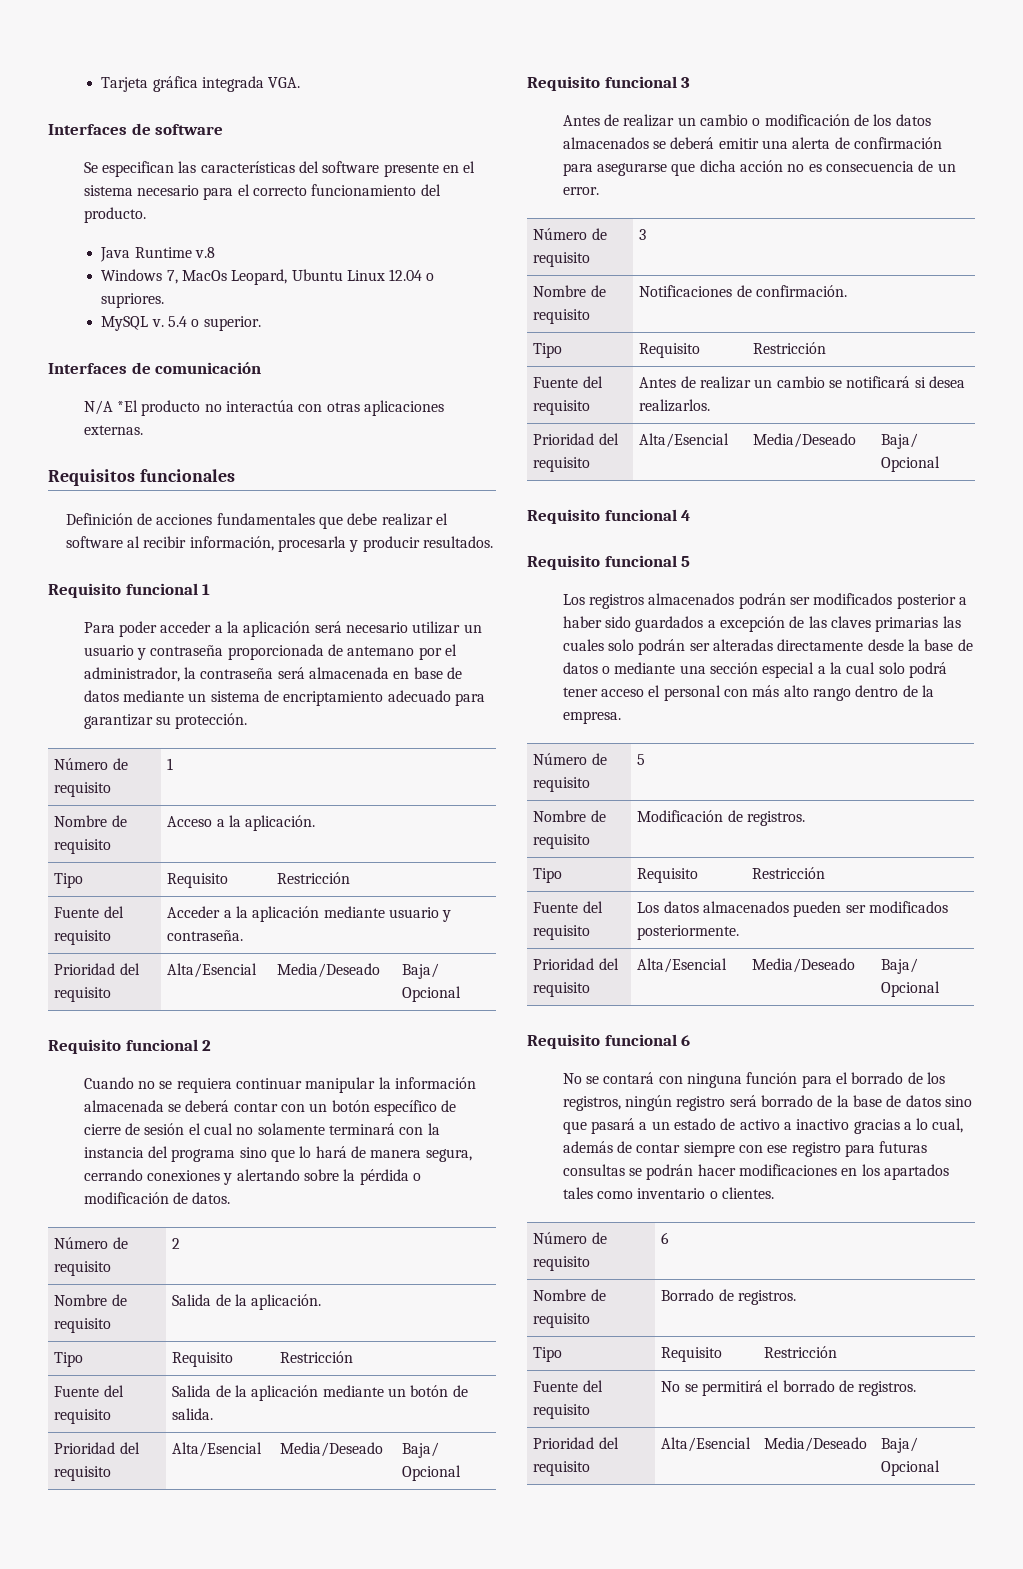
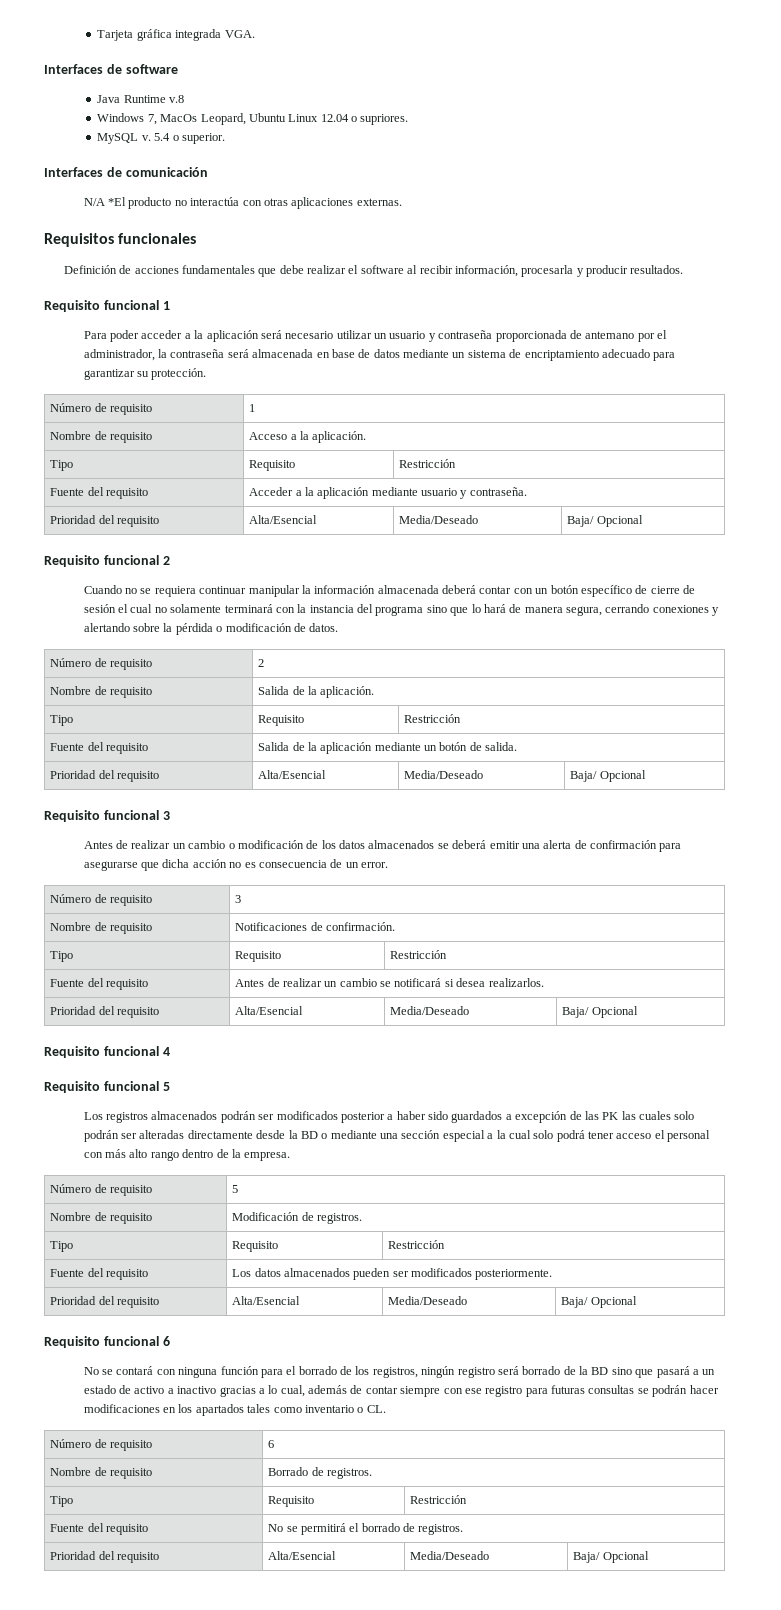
- Se especifican las características del software presente en el sistema necesario para el correcto funcionamiento del producto.
- Cuando no se requiera continuar manipular la información almacenada se deberá contar con un botón específico de cierre de sesión el cual no solamente terminará con la instancia del programa sino que lo hará de manera segura, cerrando conexiones y alertando sobre la pérdida o modificación de datos.
+ Cuando no se requiera continuar manipular la información almacenada deberá contar con un botón específico de cierre de sesión el cual no solamente terminará con la instancia del programa sino que lo hará de manera segura, cerrando conexiones y alertando sobre la pérdida o modificación de datos.
- Los registros almacenados podrán ser modificados posterior a haber sido guardados a excepción de las claves primarias las cuales solo podrán ser alteradas directamente desde la base de datos o mediante una sección especial a la cual solo podrá tener acceso el personal con más alto rango dentro de la empresa.
+ Los registros almacenados podrán ser modificados posterior a haber sido guardados a excepción de las PK las cuales solo podrán ser alteradas directamente desde la BD o mediante una sección especial a la cual solo podrá tener acceso el personal con más alto rango dentro de la empresa.
- No se contará con ninguna función para el borrado de los registros, ningún registro será borrado de la base de datos sino que pasará a un estado de activo a inactivo gracias a lo cual, además de contar siempre con ese registro para futuras consultas se podrán hacer modificaciones en los apartados tales como inventario o clientes.
+ No se contará con ninguna función para el borrado de los registros, ningún registro será borrado de la BD sino que pasará a un estado de activo a inactivo gracias a lo cual, además de contar siempre con ese registro para futuras consultas se podrán hacer modificaciones en los apartados tales como inventario o CL.

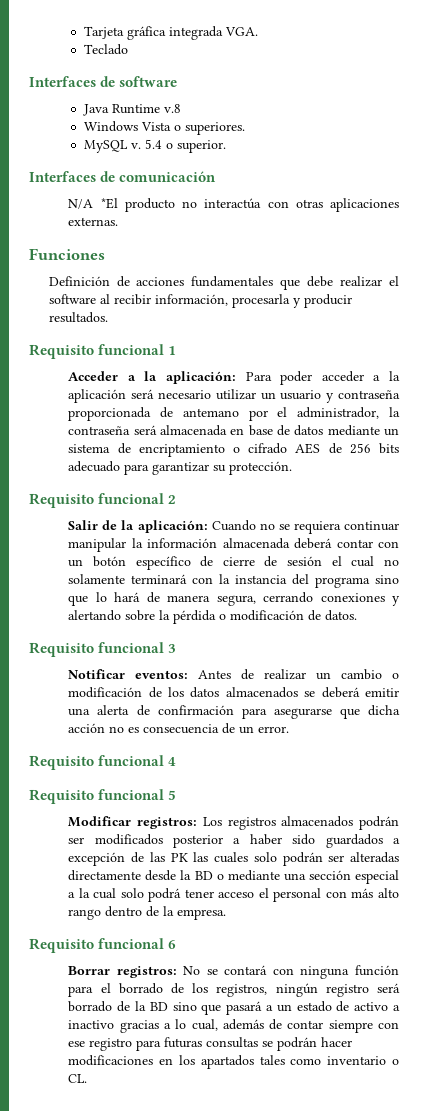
+ Teclado
- Windows 7, MacOs Leopard, Ubuntu Linux 12.04 o supriores.
+ Windows Vista o superiores.
- Requisitos funcionales
+ Funciones
- Para poder acceder a la aplicación será necesario utilizar un usuario y contraseña proporcionada de antemano por el administrador, la contraseña será almacenada en base de datos mediante un sistema de encriptamiento adecuado para garantizar su protección.
+ Acceder a la aplicación: Para poder acceder a la aplicación será necesario utilizar un usuario y contraseña proporcionada de antemano por el administrador, la contraseña será almacenada en base de datos mediante un sistema de encriptamiento o cifrado AES de 256 bits adecuado para garantizar su protección.
- Número de requisito | 1
- Nombre de requisito | Acceso a la aplicación.
- Tipo | Requisito | Restricción
- Fuente del requisito | Acceder a la aplicación mediante usuario y contraseña.
- Prioridad del requisito | Alta/Esencial | Media/Deseado | Baja/ Opcional
- Cuando no se requiera continuar manipular la información almacenada deberá contar con un botón específico de cierre de sesión el cual no solamente terminará con la instancia del programa sino que lo hará de manera segura, cerrando conexiones y alertando sobre la pérdida o modificación de datos.
+ Salir de la aplicación: Cuando no se requiera continuar manipular la información almacenada deberá contar con un botón específico de cierre de sesión el cual no solamente terminará con la instancia del programa sino que lo hará de manera segura, cerrando conexiones y alertando sobre la pérdida o modificación de datos.
- Número de requisito | 2
- Nombre de requisito | Salida de la aplicación.
- Tipo | Requisito | Restricción
- Fuente del requisito | Salida de la aplicación mediante un botón de salida.
- Prioridad del requisito | Alta/Esencial | Media/Deseado | Baja/ Opcional
- Antes de realizar un cambio o modificación de los datos almacenados se deberá emitir una alerta de confirmación para asegurarse que dicha acción no es consecuencia de un error.
+ Notificar eventos: Antes de realizar un cambio o modificación de los datos almacenados se deberá emitir una alerta de confirmación para asegurarse que dicha acción no es consecuencia de un error.
- Número de requisito | 3
- Nombre de requisito | Notificaciones de confirmación.
- Tipo | Requisito | Restricción
- Fuente del requisito | Antes de realizar un cambio se notificará si desea realizarlos.
- Prioridad del requisito | Alta/Esencial | Media/Deseado | Baja/ Opcional
- Los registros almacenados podrán ser modificados posterior a haber sido guardados a excepción de las PK las cuales solo podrán ser alteradas directamente desde la BD o mediante una sección especial a la cual solo podrá tener acceso el personal con más alto rango dentro de la empresa.
+ Modificar registros: Los registros almacenados podrán ser modificados posterior a haber sido guardados a excepción de las PK las cuales solo podrán ser alteradas directamente desde la BD o mediante una sección especial a la cual solo podrá tener acceso el personal con más alto rango dentro de la empresa.
- Número de requisito | 5
- Nombre de requisito | Modificación de registros.
- Tipo | Requisito | Restricción
- Fuente del requisito | Los datos almacenados pueden ser modificados posteriormente.
- Prioridad del requisito | Alta/Esencial | Media/Deseado | Baja/ Opcional
- No se contará con ninguna función para el borrado de los registros, ningún registro será borrado de la BD sino que pasará a un estado de activo a inactivo gracias a lo cual, además de contar siempre con ese registro para futuras consultas se podrán hacer modificaciones en los apartados tales como inventario o CL.
+ Borrar registros: No se contará con ninguna función para el borrado de los registros, ningún registro será borrado de la BD sino que pasará a un estado de activo a inactivo gracias a lo cual, además de contar siempre con ese registro para futuras consultas se podrán hacer modificaciones en los apartados tales como inventario o CL.
- Número de requisito | 6
- Nombre de requisito | Borrado de registros.
- Tipo | Requisito | Restricción
- Fuente del requisito | No se permitirá el borrado de registros.
- Prioridad del requisito | Alta/Esencial | Media/Deseado | Baja/ Opcional

